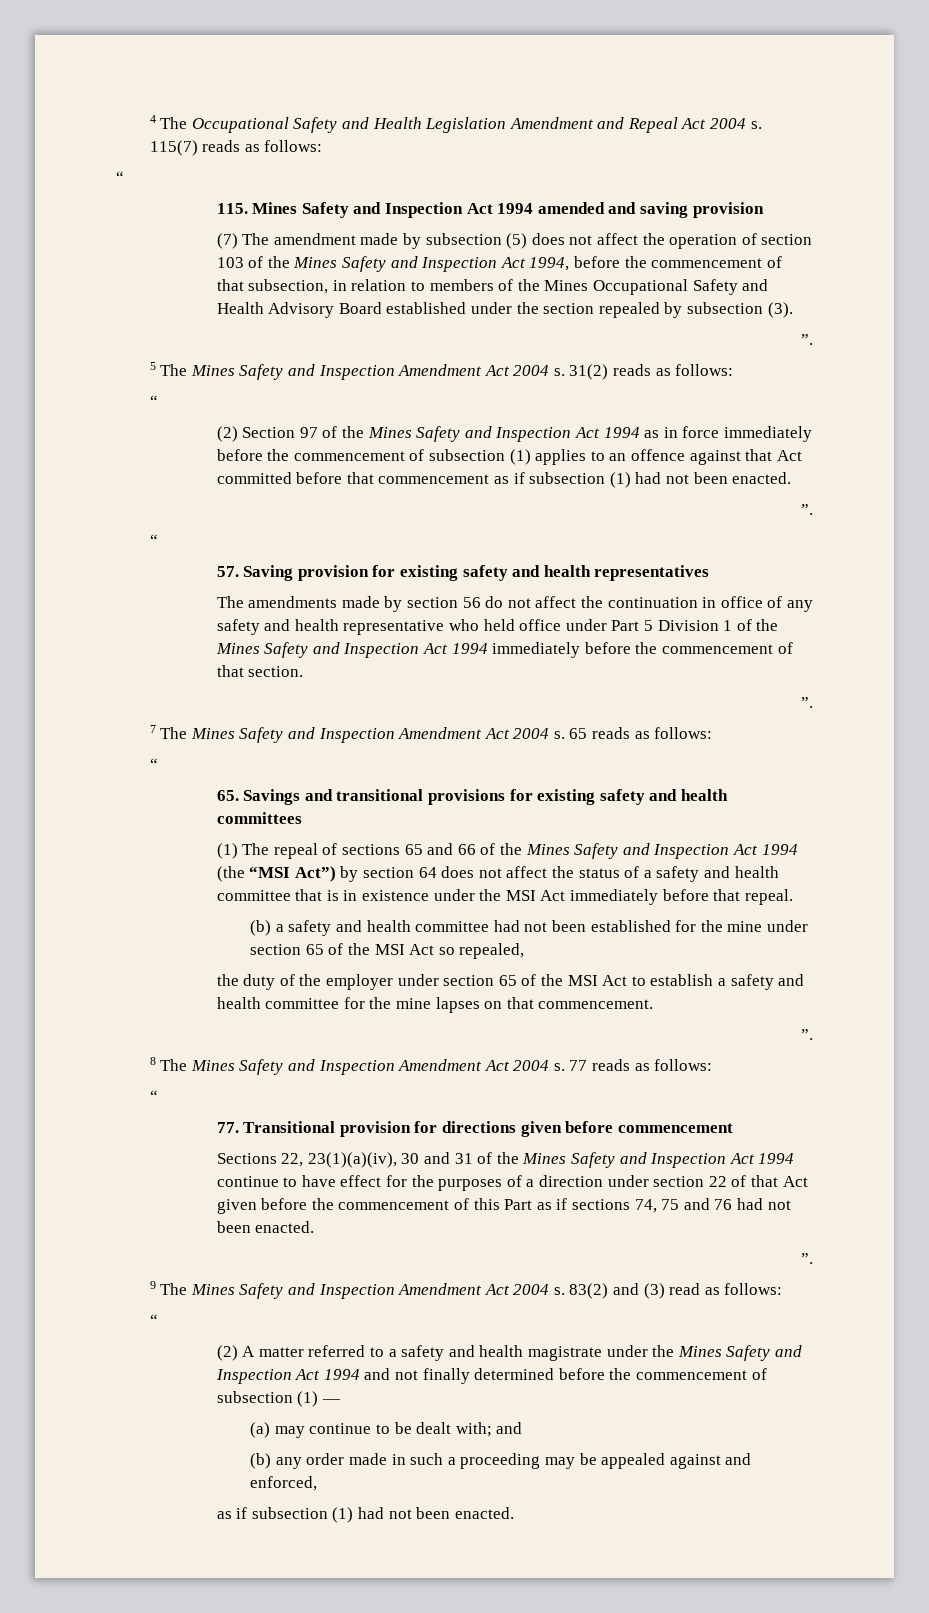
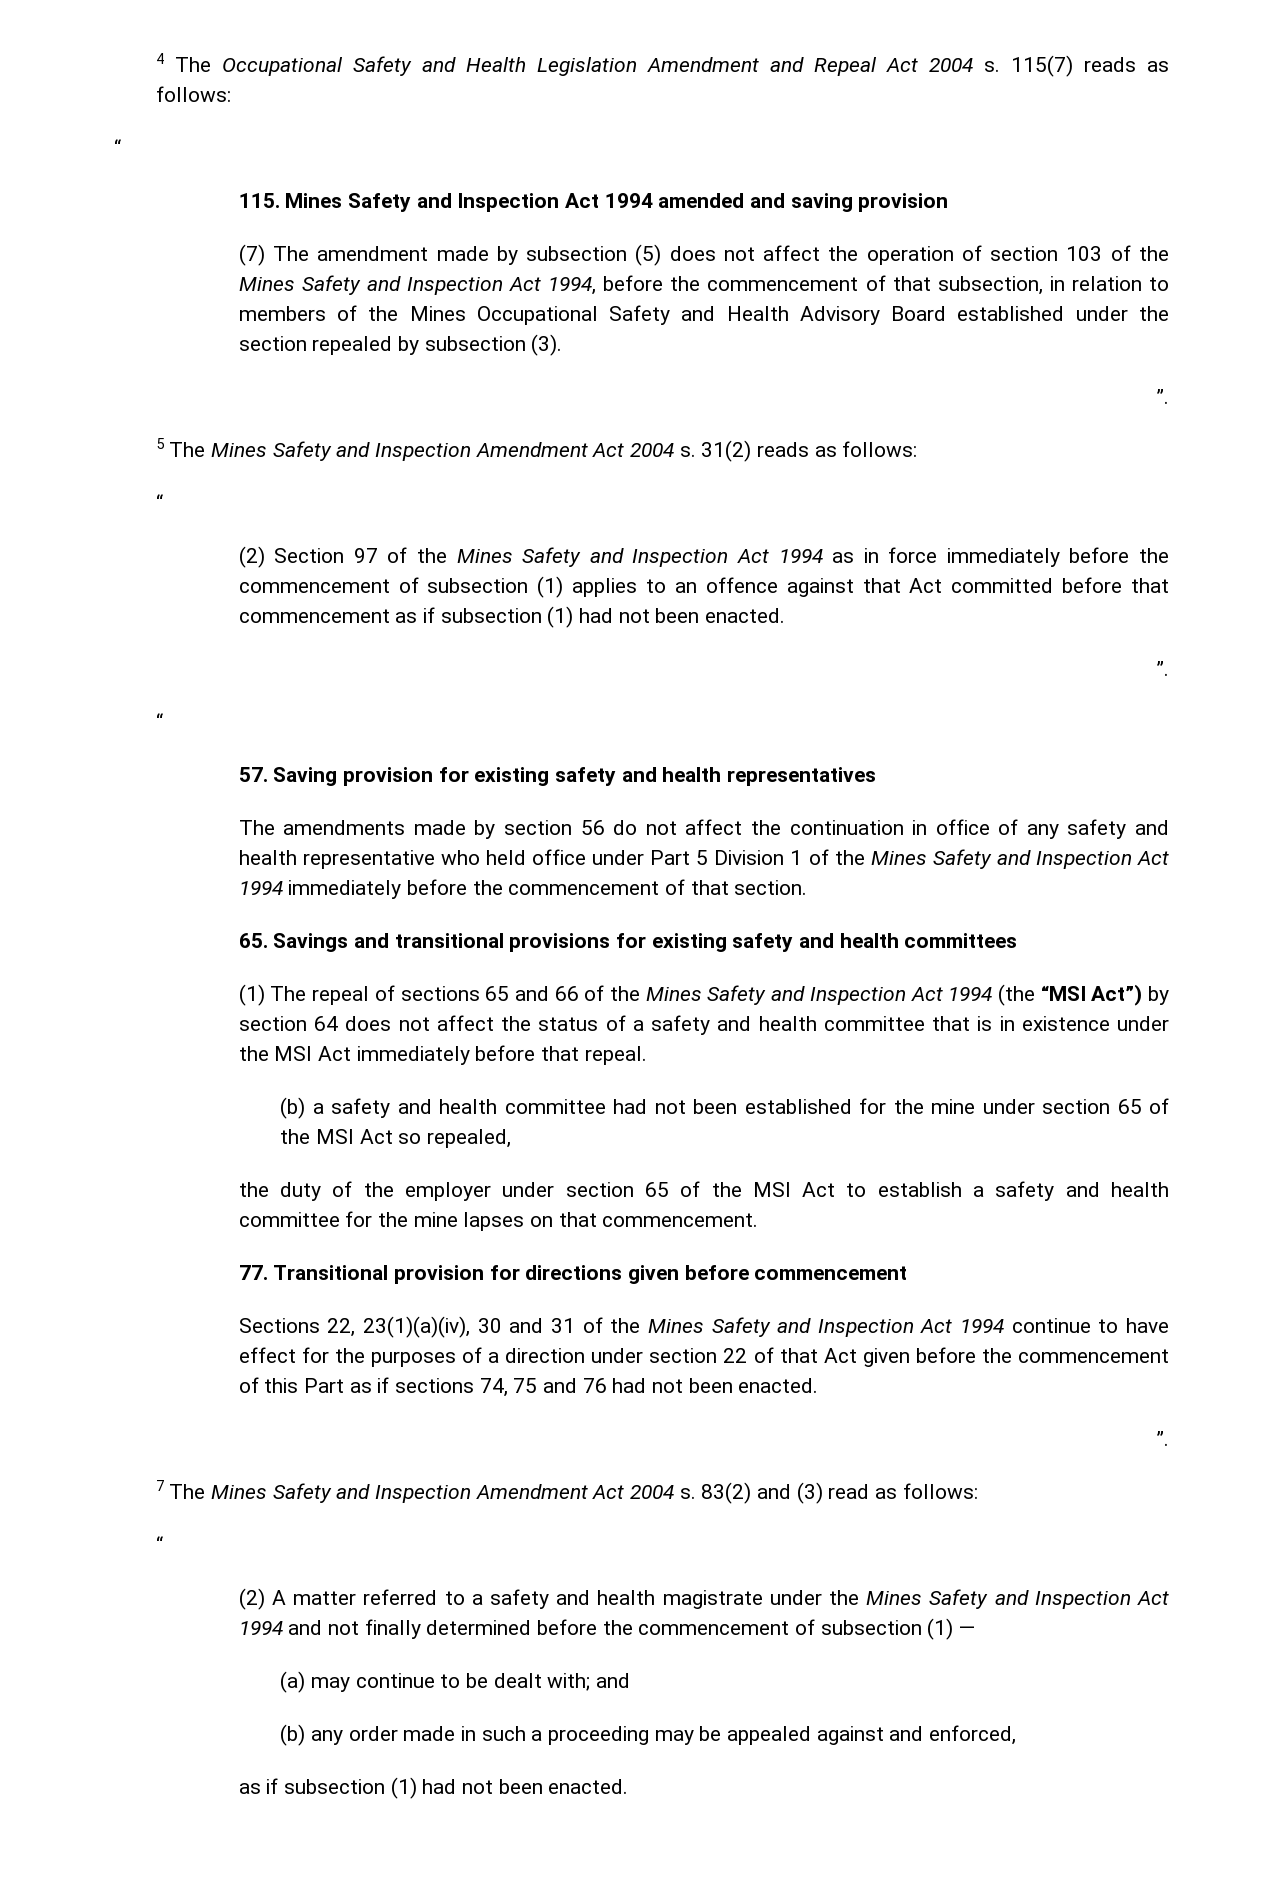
  The amendments made by section 56 do not affect the continuation in office of any safety and health representative who held office under Part 5 Division 1 of the Mines Safety and Inspection Act 1994 immediately before the commencement of that section.
- ”.
- 7 The Mines Safety and Inspection Amendment Act 2004 s. 65 reads as follows:
- “
  the duty of the employer under section 65 of the MSI Act to establish a safety and health committee for the mine lapses on that commencement.
- ”.
- 8 The Mines Safety and Inspection Amendment Act 2004 s. 77 reads as follows:
- “
- 9 The Mines Safety and Inspection Amendment Act 2004 s.
+ 7 The Mines Safety and Inspection Amendment Act 2004 s.

